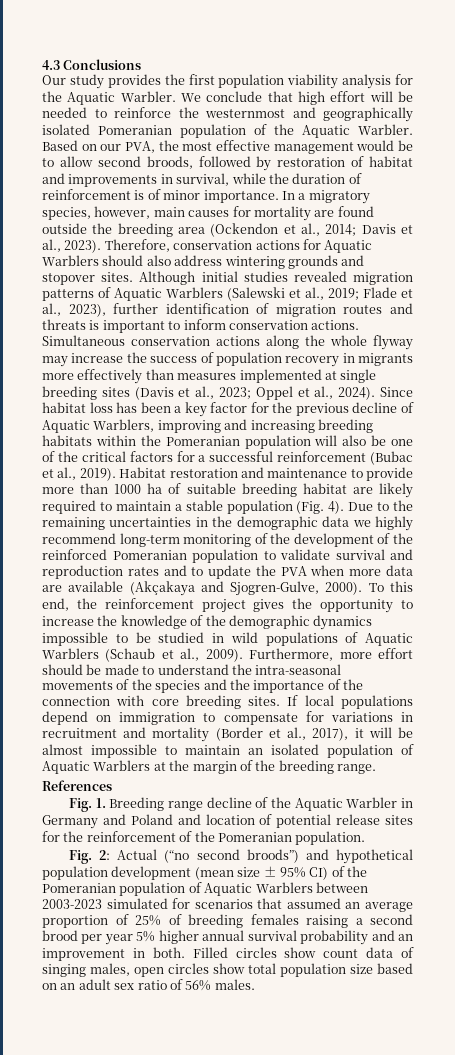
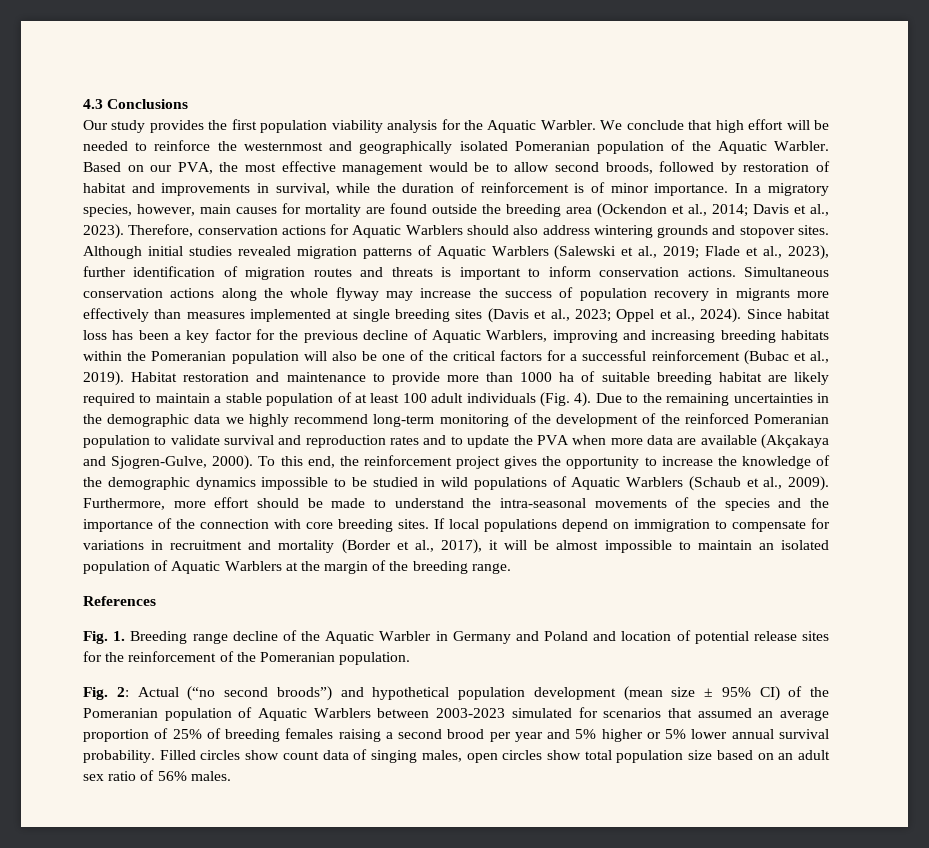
- Habitat restoration and maintenance to provide more than 1000 ha of suitable breeding habitat are likely required to maintain a stable population (Fig. 4).
+ Habitat restoration and maintenance to provide more than 1000 ha of suitable breeding habitat are likely required to maintain a stable population of at least 100 adult individuals (Fig. 4).
- Fig. 2: Actual (“no second broods”) and hypothetical population development (mean size ± 95% CI) of the Pomeranian population of Aquatic Warblers between 2003-2023 simulated for scenarios that assumed an average proportion of 25% of breeding females raising a second brood per year 5% higher annual survival probability and an improvement in both.
+ Fig. 2: Actual (“no second broods”) and hypothetical population development (mean size ± 95% CI) of the Pomeranian population of Aquatic Warblers between 2003-2023 simulated for scenarios that assumed an average proportion of 25% of breeding females raising a second brood per year and 5% higher or 5% lower annual survival probability.

